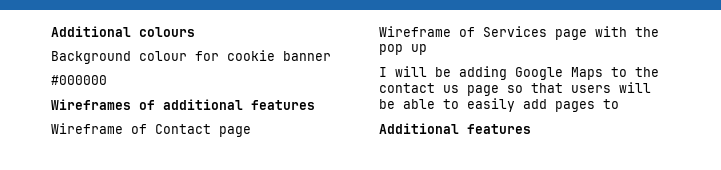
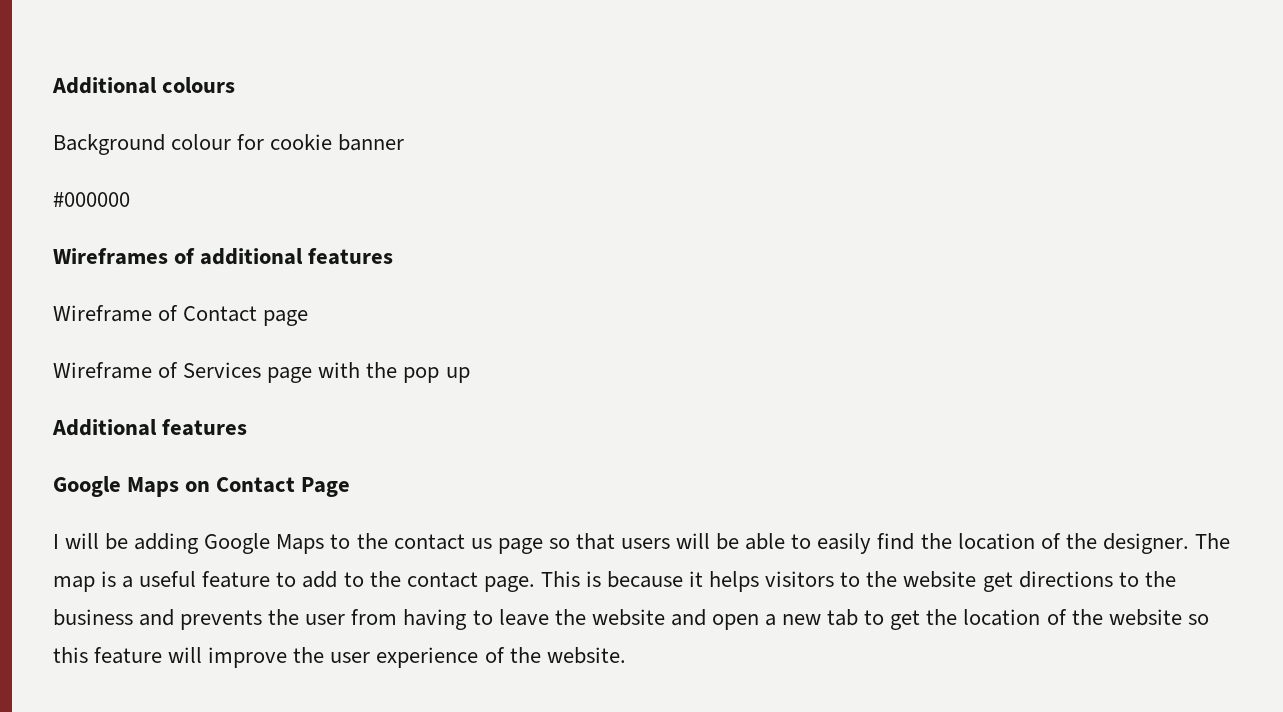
+ Additional features
+ Google Maps on Contact Page
- I will be adding Google Maps to the contact us page so that users will be able to easily add pages to
- Additional features
+ I will be adding Google Maps to the contact us page so that users will be able to easily find the location of the designer. The map is a useful feature to add to the contact page. This is because it helps visitors to the website get directions to the business and prevents the user from having to leave the website and open a new tab to get the location of the website so this feature will improve the user experience of the website.

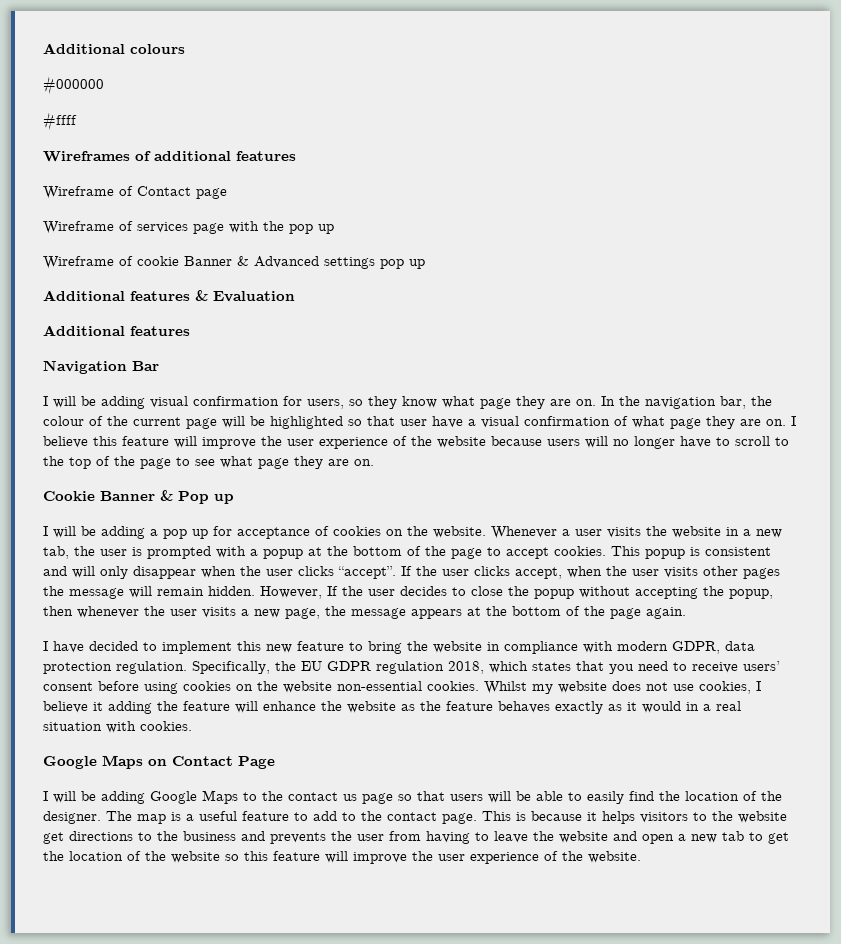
- Background colour for cookie banner
  #000000
+ #ffff
- Wireframe of Services page with the pop up
+ Wireframe of services page with the pop up
+ Wireframe of cookie Banner & Advanced settings pop up
+ Additional features & Evaluation
  Additional features
+ Navigation Bar
+ I will be adding visual confirmation for users, so they know what page they are on. In the navigation bar, the colour of the current page will be highlighted so that user have a visual confirmation of what page they are on. I believe this feature will improve the user experience of the website because users will no longer have to scroll to the top of the page to see what page they are on.
+ Cookie Banner & Pop up
+ I will be adding a pop up for acceptance of cookies on the website. Whenever a user visits the website in a new tab, the user is prompted with a popup at the bottom of the page to accept cookies. This popup is consistent and will only disappear when the user clicks “accept”. If the user clicks accept, when the user visits other pages the message will remain hidden. However, If the user decides to close the popup without accepting the popup, then whenever the user visits a new page, the message appears at the bottom of the page again.
+ I have decided to implement this new feature to bring the website in compliance with modern GDPR, data protection regulation. Specifically, the EU GDPR regulation 2018, which states that you need to receive users’ consent before using cookies on the website non-essential cookies. Whilst my website does not use cookies, I believe it adding the feature will enhance the website as the feature behaves exactly as it would in a real situation with cookies.

